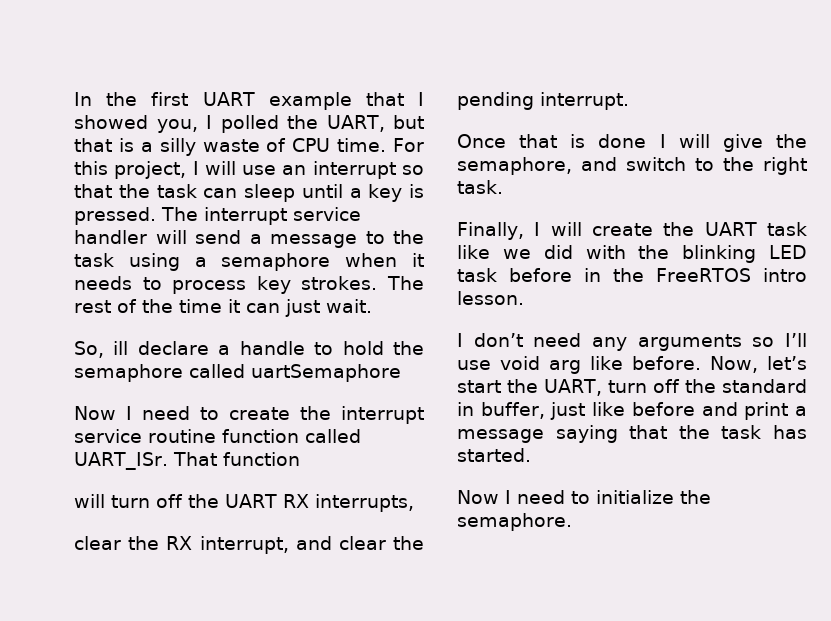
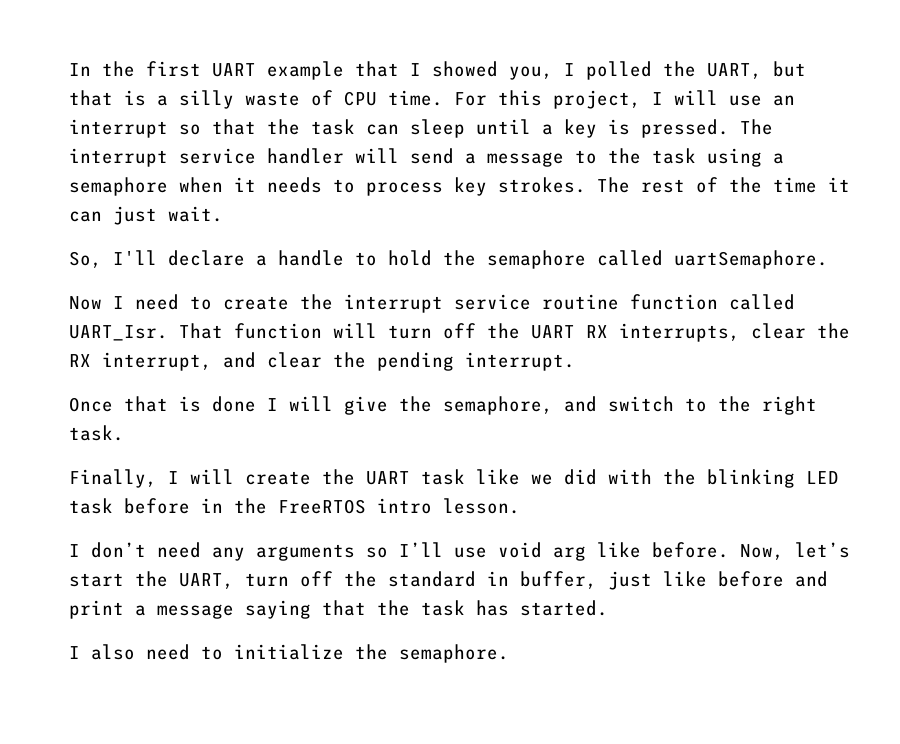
- So, ill declare a handle to hold the semaphore called uartSemaphore
+ So, I'll declare a handle to hold the semaphore called uartSemaphore.
- Now I need to create the interrupt service routine function called UART_ISr.
+ Now I need to create the interrupt service routine function called UART_Isr.
- That function
- will turn off the UART RX interrupts,
- clear the RX interrupt, and clear the pending interrupt.
+ That function will turn off the UART RX interrupts, clear the RX interrupt, and clear the pending interrupt.
- Now I need to initialize the semaphore.
+ I also need to initialize the semaphore.

